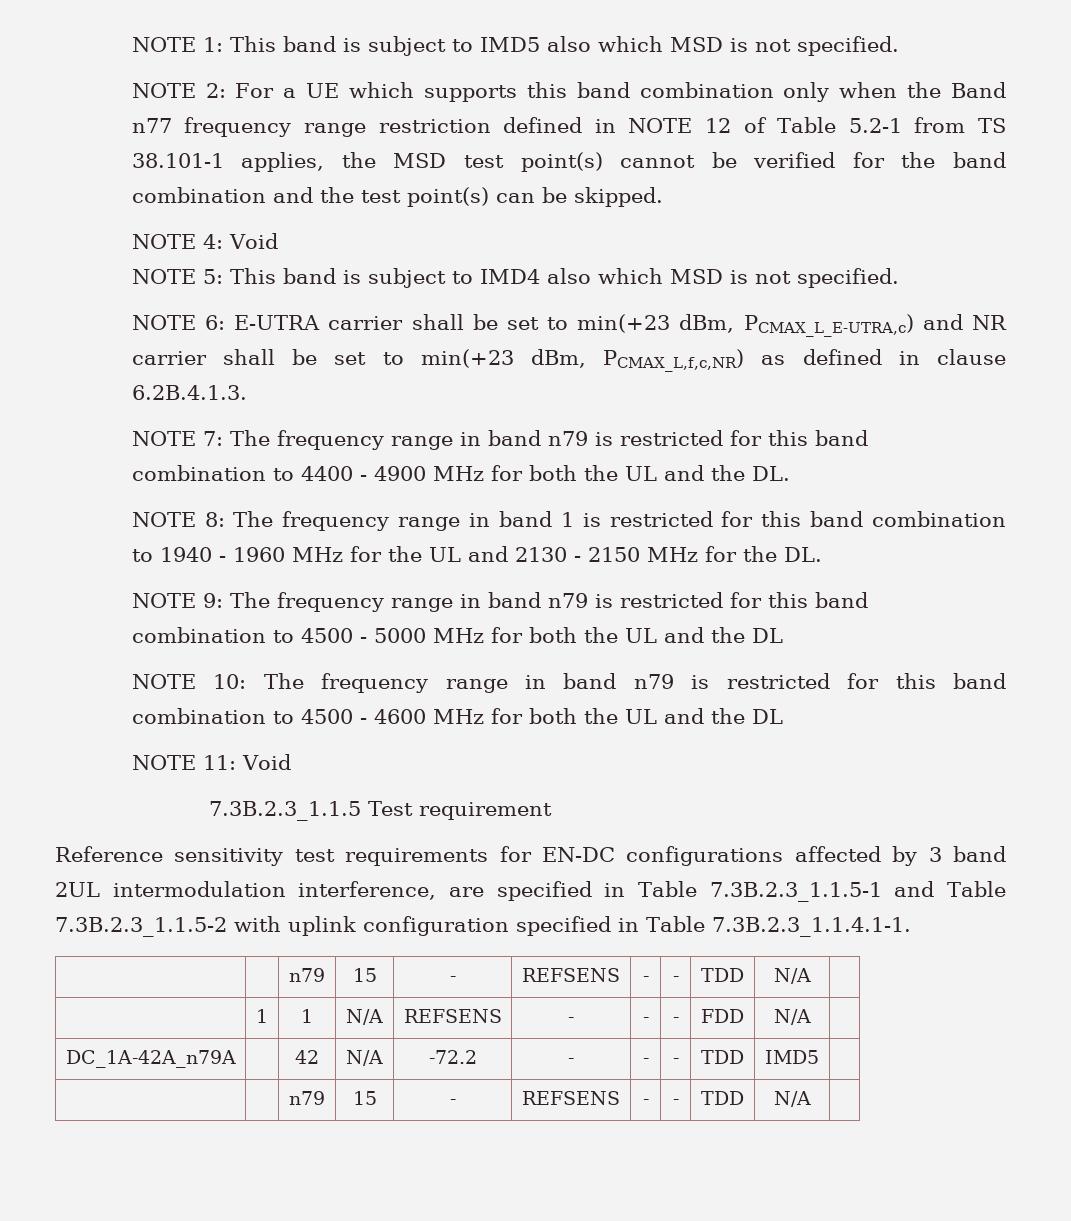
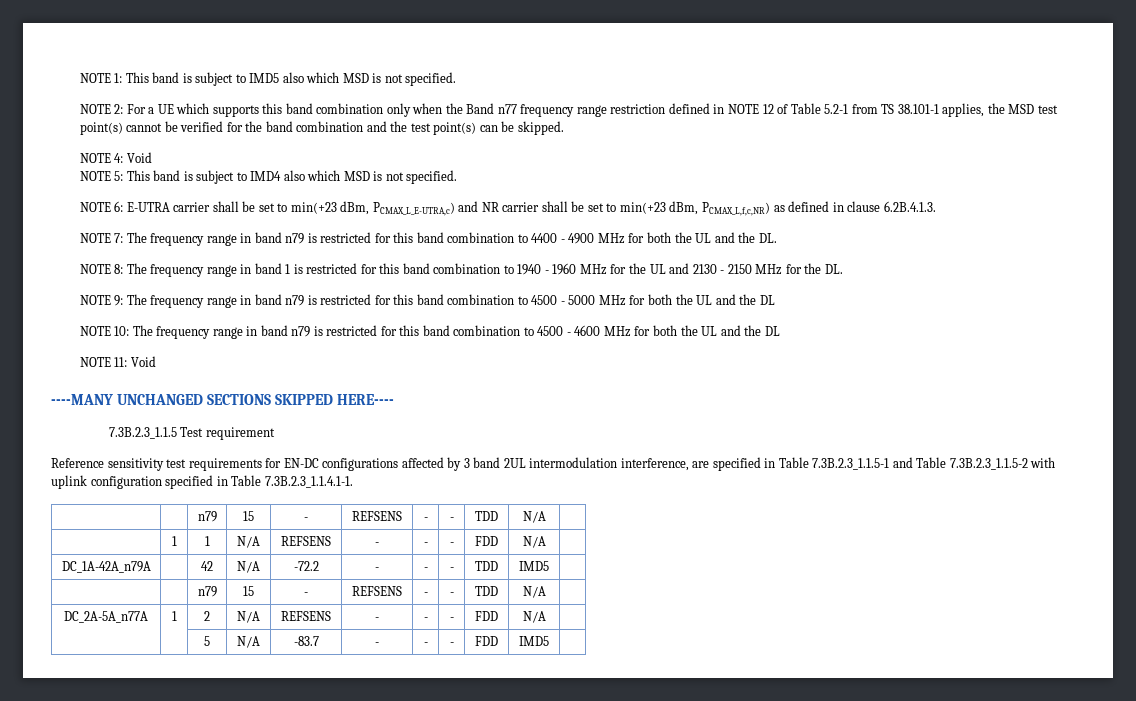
+ ----MANY UNCHANGED SECTIONS SKIPPED HERE----
+ DC_2A-5A_n77A | 1 | 2 | N/A | REFSENS | - | - | - | FDD | N/A |
+ | | 5 | N/A | -83.7 | - | - | - | FDD | IMD5 |

